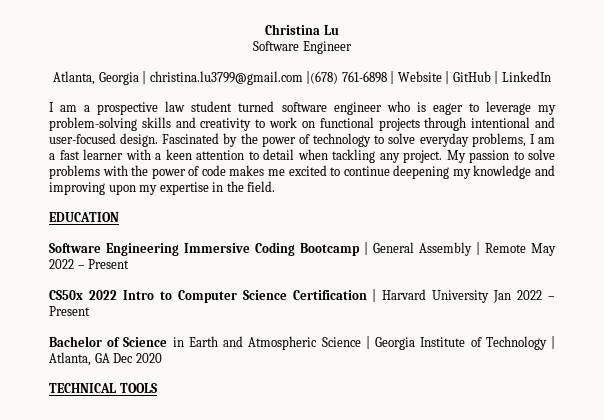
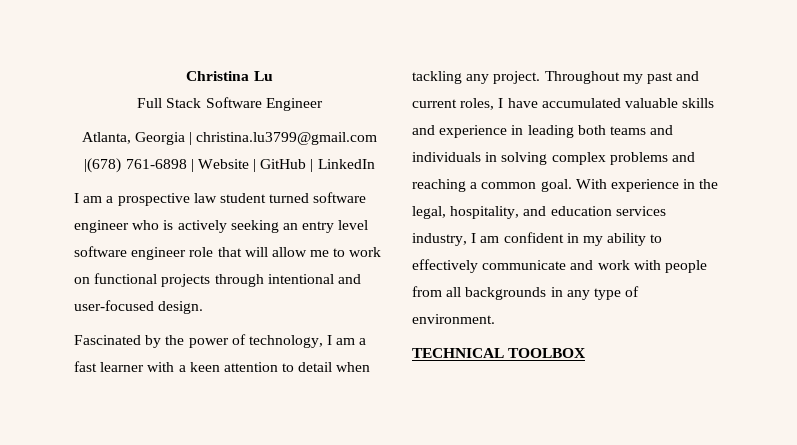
- Software Engineer
+ Full Stack Software Engineer
- I am a prospective law student turned software engineer who is eager to leverage my problem-solving skills and creativity to work on functional projects through intentional and user-focused design. Fascinated by the power of technology to solve everyday problems, I am a fast learner with a keen attention to detail when tackling any project.
+ I am a prospective law student turned software engineer who is actively seeking an entry level software engineer role that will allow me to work on functional projects through intentional and user-focused design.
+ Fascinated by the power of technology, I am a fast learner with a keen attention to detail when tackling any project.
- My passion to solve problems with the power of code makes me excited to continue deepening my knowledge and improving upon my expertise in the field.
- EDUCATION
- Software Engineering Immersive Coding Bootcamp | General Assembly | Remote May 2022 – Present
- CS50x 2022 Intro to Computer Science Certification | Harvard University Jan 2022 – Present
- Bachelor of Science in Earth and Atmospheric Science | Georgia Institute of Technology | Atlanta, GA Dec 2020
+ Throughout my past and current roles, I have accumulated valuable skills and experience in leading both teams and individuals in solving complex problems and reaching a common goal. With experience in the legal, hospitality, and education services industry, I am confident in my ability to effectively communicate and work with people from all backgrounds in any type of environment.
- TECHNICAL TOOLS
+ TECHNICAL TOOLBOX

